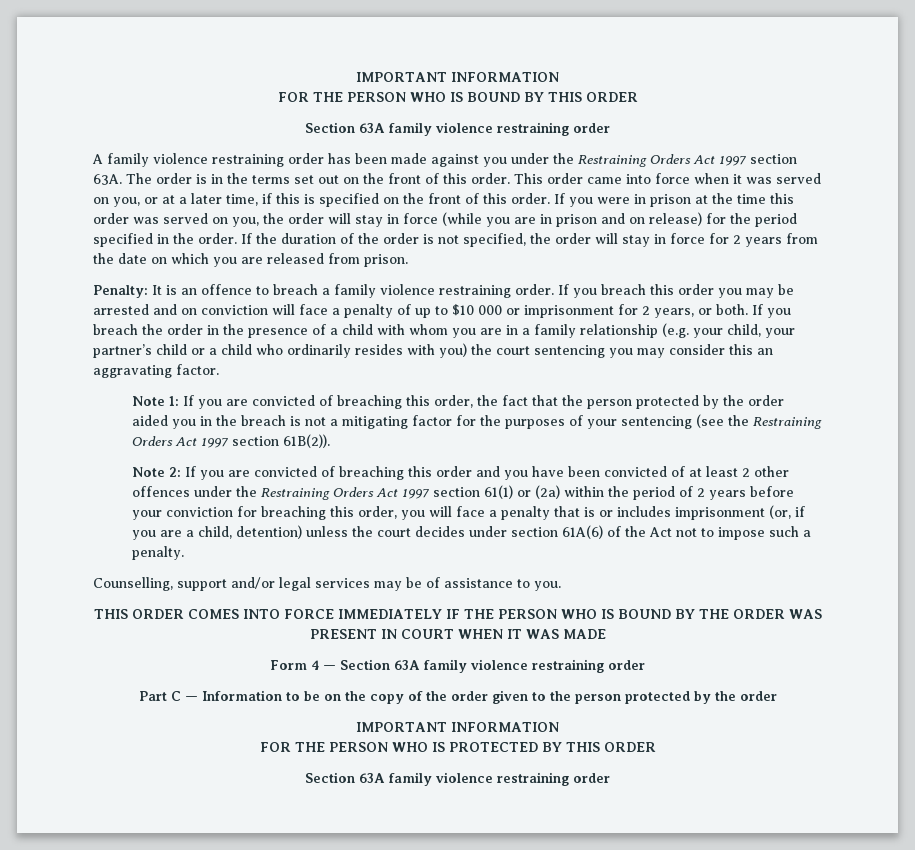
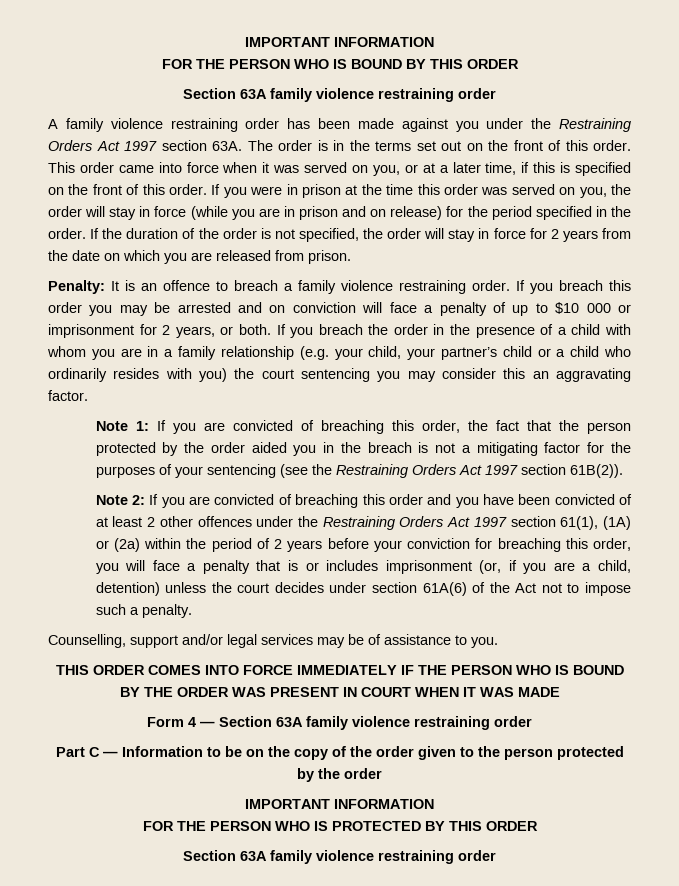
- If you are convicted of breaching this order and you have been convicted of at least 2 other offences under the Restraining Orders Act 1997 section 61(1) or (2a) within the period of 2 years before your conviction for breaching this order, you will face a penalty that is or includes imprisonment (or, if you are a child, detention) unless the court decides under section 61A(6) of the Act not to impose such a penalty.
+ If you are convicted of breaching this order and you have been convicted of at least 2 other offences under the Restraining Orders Act 1997 section 61(1), (1A) or (2a) within the period of 2 years before your conviction for breaching this order, you will face a penalty that is or includes imprisonment (or, if you are a child, detention) unless the court decides under section 61A(6) of the Act not to impose such a penalty.

